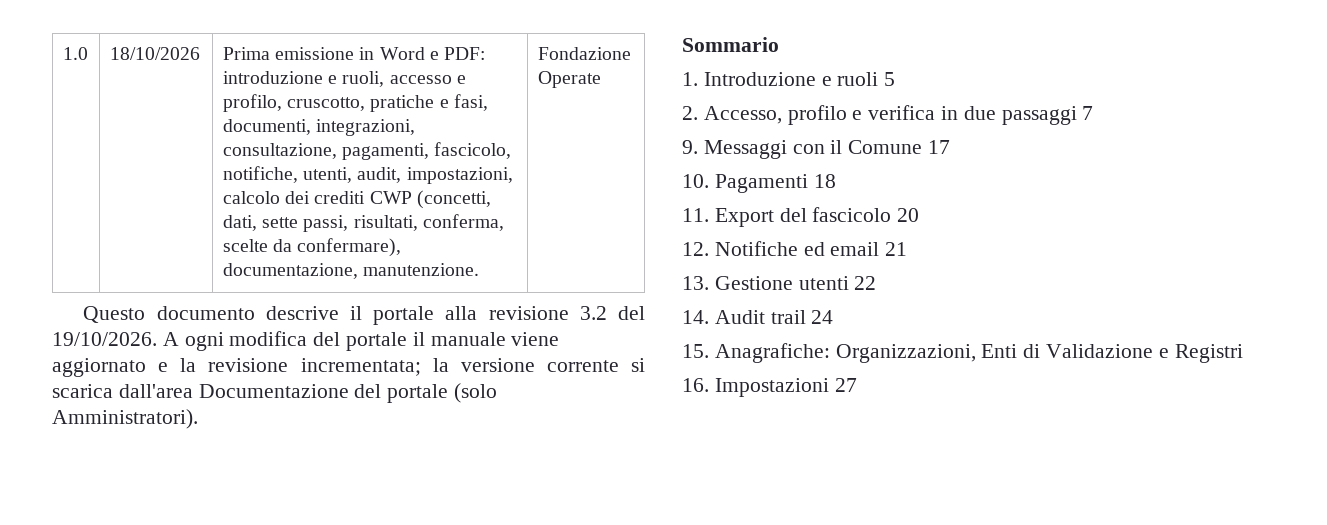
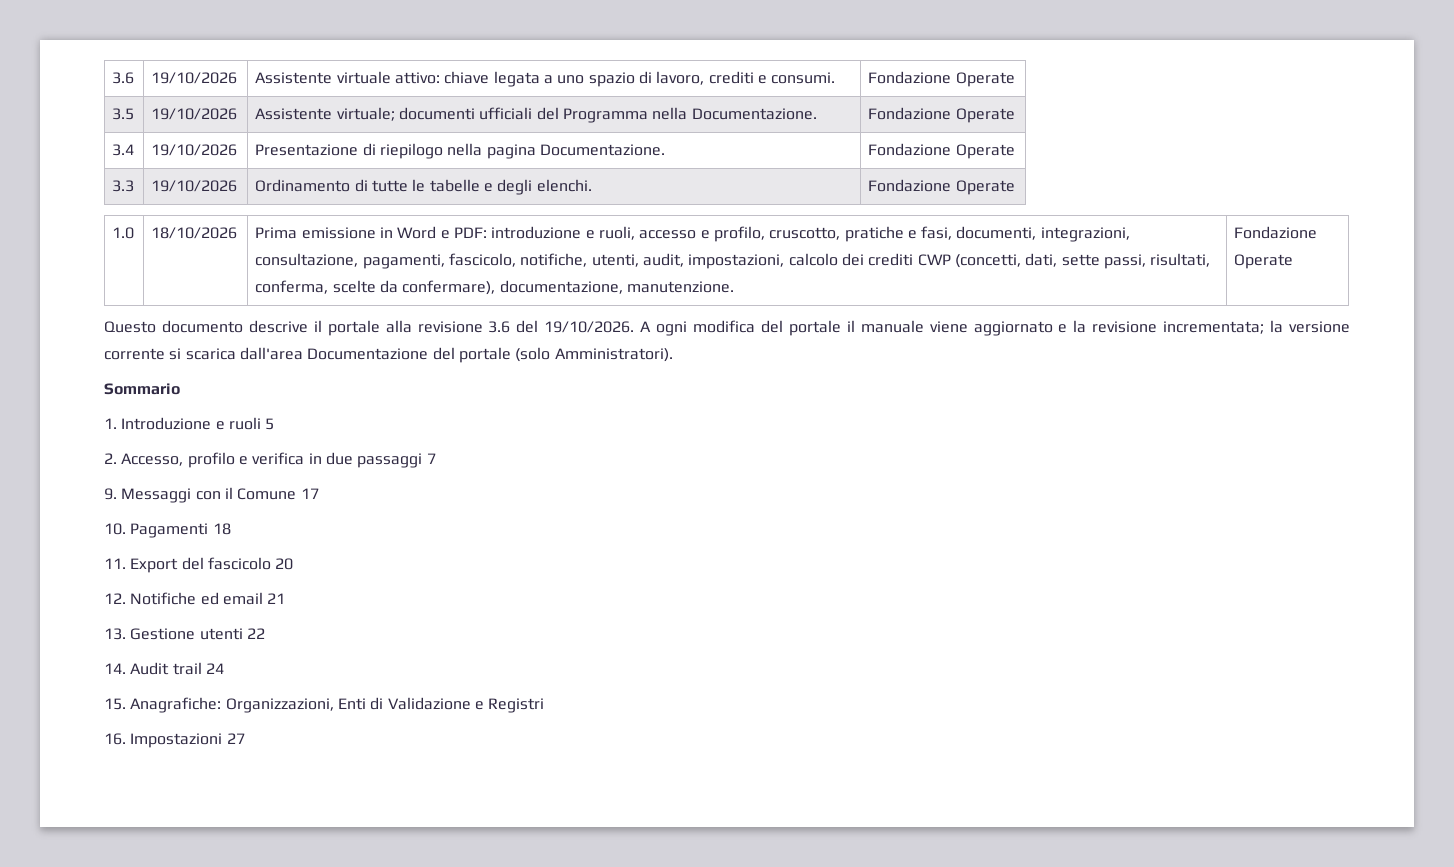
+ 3.6 | 19/10/2026 | Assistente virtuale attivo: chiave legata a uno spazio di lavoro, crediti e consumi. | Fondazione Operate
+ 3.5 | 19/10/2026 | Assistente virtuale; documenti ufficiali del Programma nella Documentazione. | Fondazione Operate
+ 3.4 | 19/10/2026 | Presentazione di riepilogo nella pagina Documentazione. | Fondazione Operate
+ 3.3 | 19/10/2026 | Ordinamento di tutte le tabelle e degli elenchi. | Fondazione Operate
- Questo documento descrive il portale alla revisione 3.2 del 19/10/2026.
+ Questo documento descrive il portale alla revisione 3.6 del 19/10/2026.

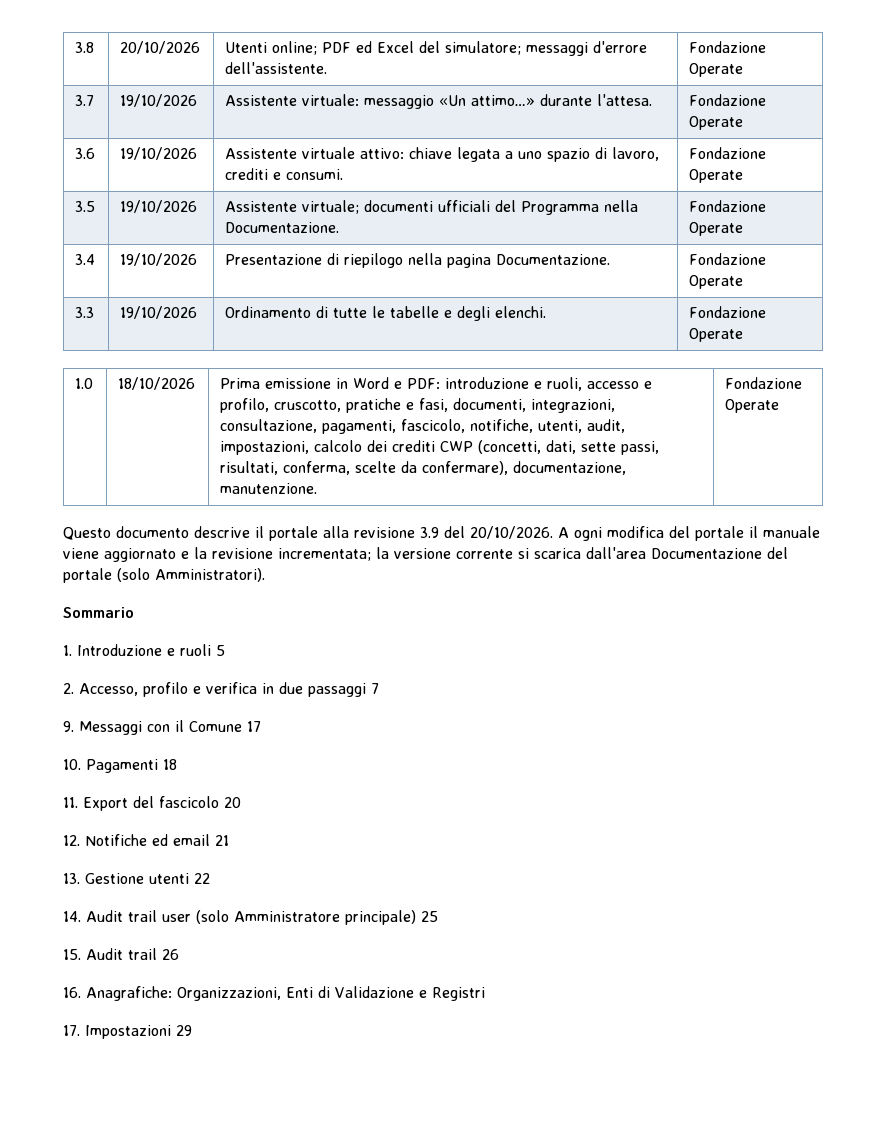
+ 3.8 | 20/10/2026 | Utenti online; PDF ed Excel del simulatore; messaggi d'errore dell'assistente. | Fondazione Operate
+ 3.7 | 19/10/2026 | Assistente virtuale: messaggio «Un attimo…» durante l'attesa. | Fondazione Operate
- Questo documento descrive il portale alla revisione 3.6 del 19/10/2026.
+ Questo documento descrive il portale alla revisione 3.9 del 20/10/2026.
- 14. Audit trail 24
- 15. Anagrafiche: Organizzazioni, Enti di Validazione e Registri
+ 14. Audit trail user (solo Amministratore principale) 25
+ 15. Audit trail 26
+ 16. Anagrafiche: Organizzazioni, Enti di Validazione e Registri
- 16. Impostazioni 27
+ 17. Impostazioni 29

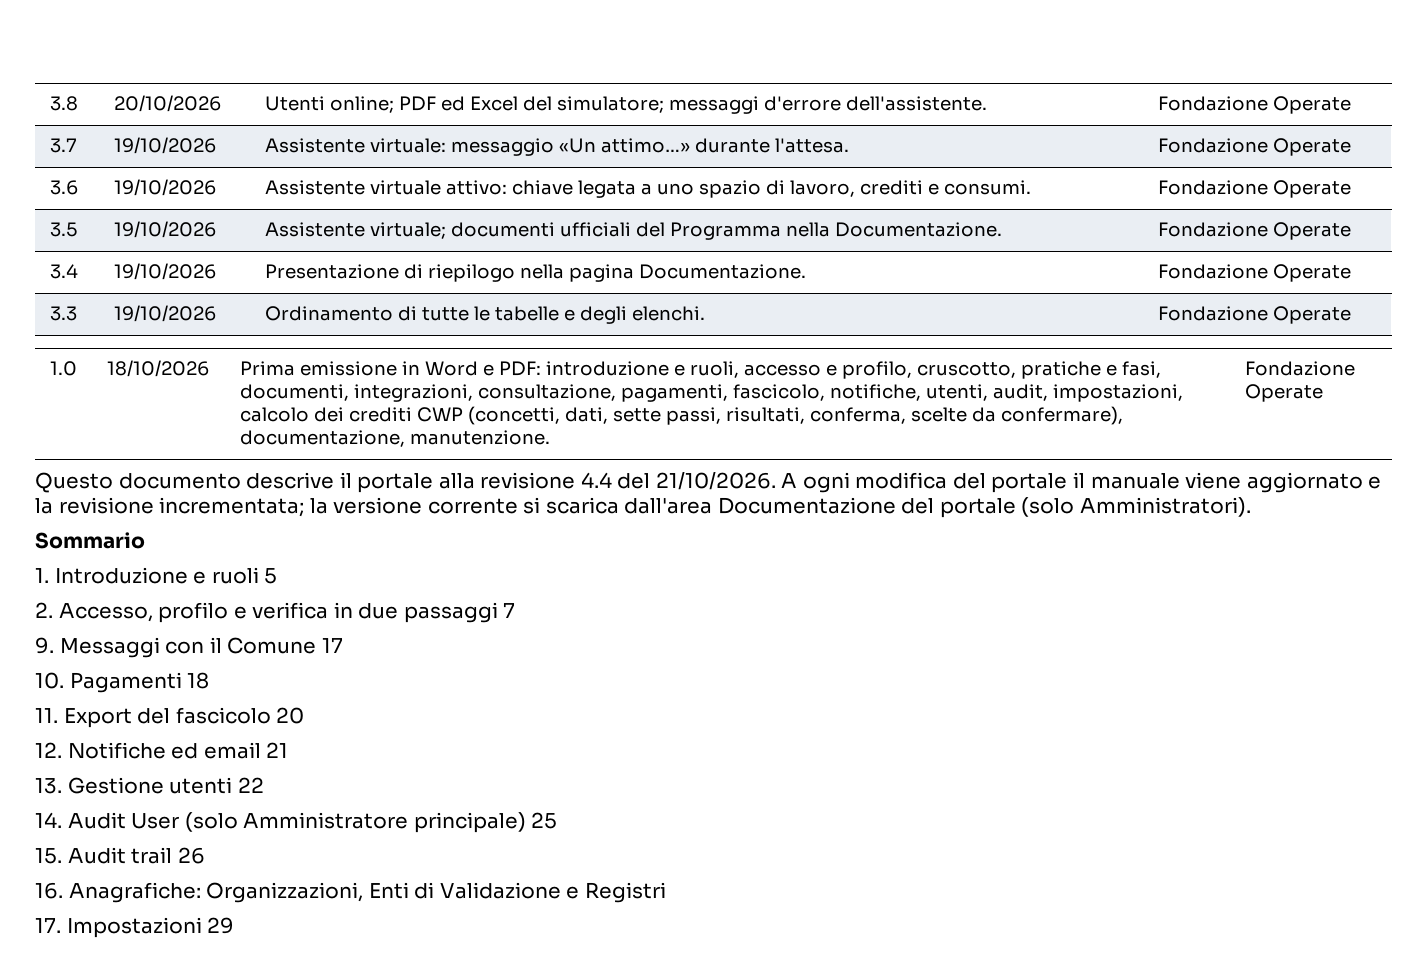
- Questo documento descrive il portale alla revisione 3.9 del 20/10/2026.
+ Questo documento descrive il portale alla revisione 4.4 del 21/10/2026.
- 14. Audit trail user (solo Amministratore principale) 25
+ 14. Audit User (solo Amministratore principale) 25

